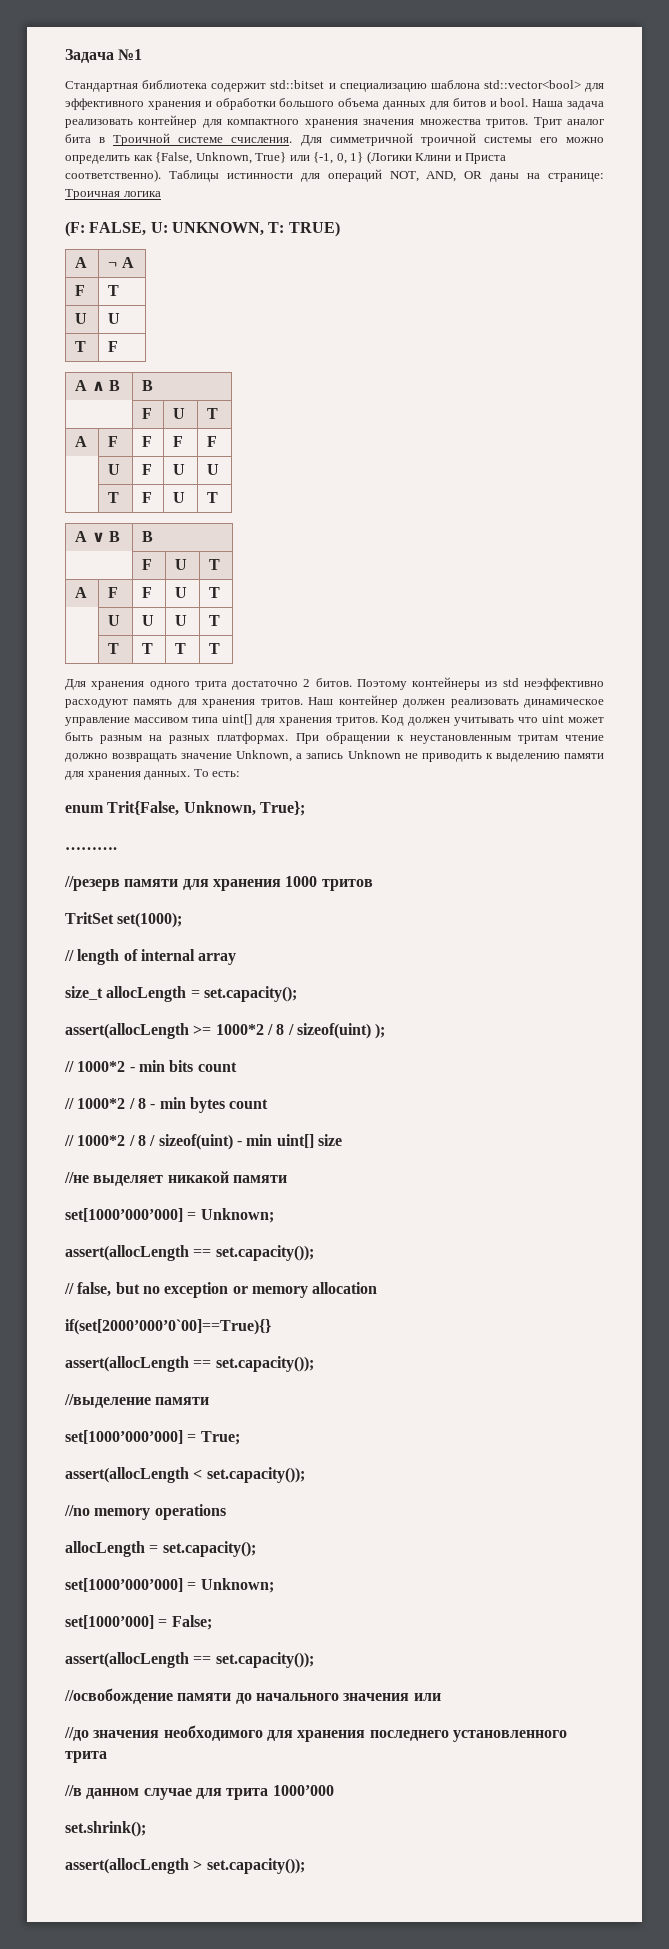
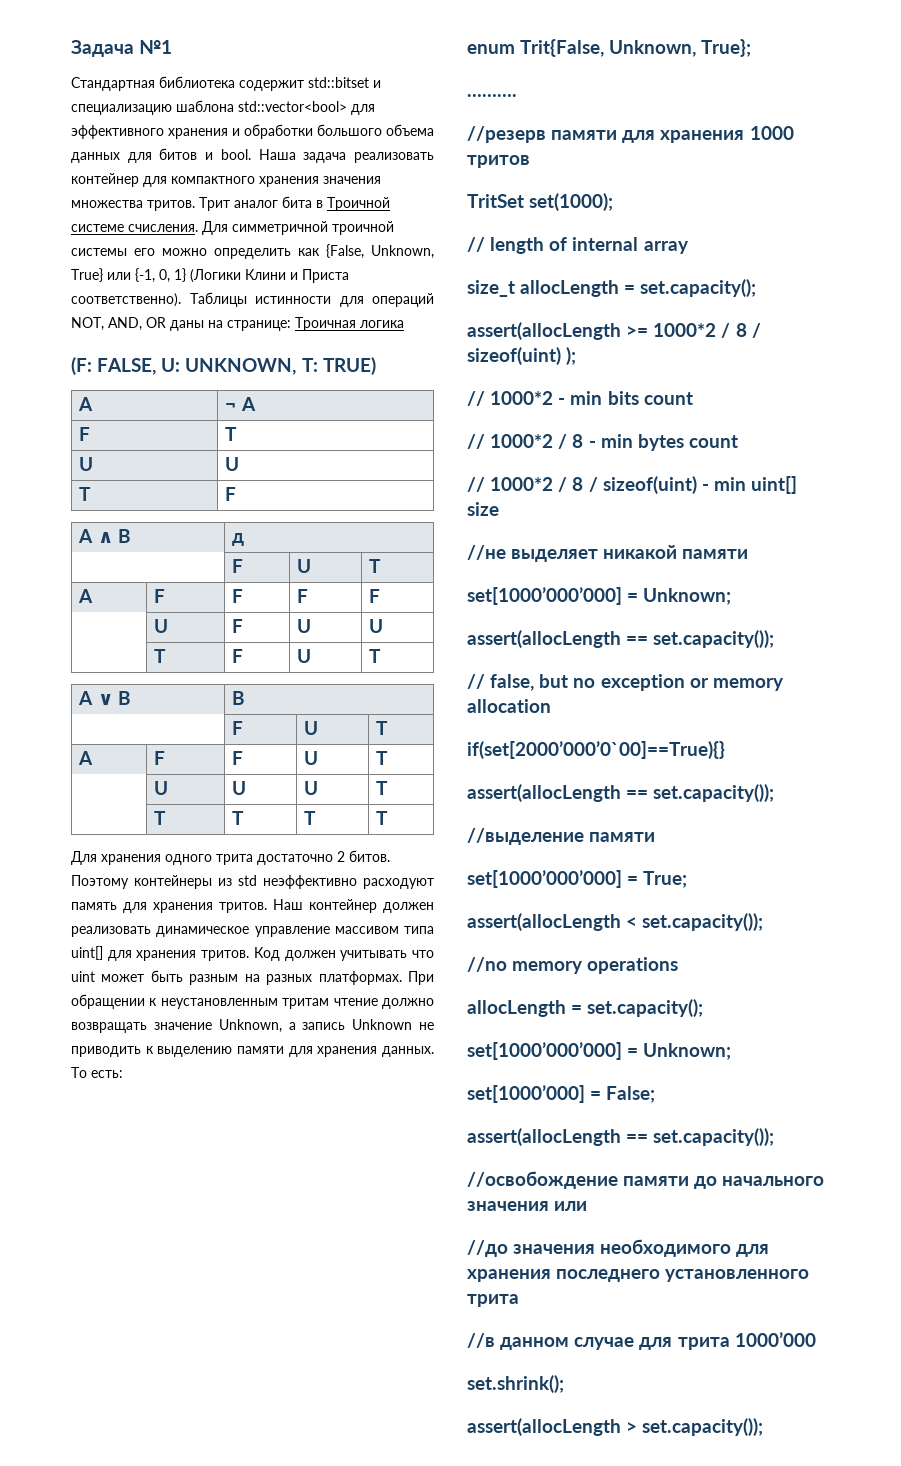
- A ∧ B | B
+ A ∧ B | д

